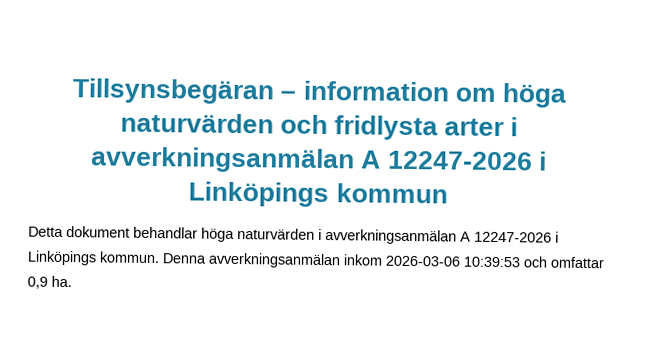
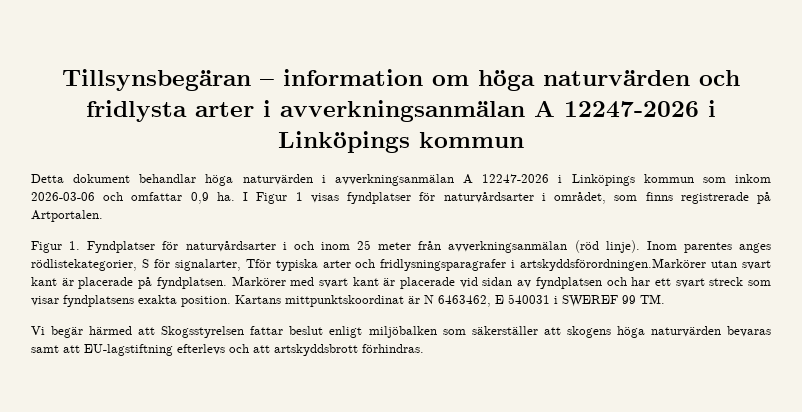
- Detta dokument behandlar höga naturvärden i avverkningsanmälan A 12247-2026 i Linköpings kommun. Denna avverkningsanmälan inkom 2026-03-06 10:39:53 och omfattar 0,9 ha.
+ Detta dokument behandlar höga naturvärden i avverkningsanmälan A 12247-2026 i Linköpings kommun som inkom 2026-03-06 och omfattar 0,9 ha.
+ I Figur 1 visas fyndplatser för naturvårdsarter i området, som finns registrerade på Artportalen.
+ Figur 1. Fyndplatser för naturvårdsarter i och inom 25 meter från avverkningsanmälan (röd linje). Inom parentes anges rödlistekategorier, S för signalarter, Tför typiska arter och fridlysningsparagrafer i artskyddsförordningen.Markörer utan svart kant är placerade på fyndplatsen. Markörer med svart kant är placerade vid sidan av fyndplatsen och har ett svart streck som visar fyndplatsens exakta position. Kartans mittpunktskoordinat är N 6463462, E 540031 i SWEREF 99 TM.
+ Vi begär härmed att Skogsstyrelsen fattar beslut enligt miljöbalken som säkerställer att skogens höga naturvärden bevaras samt att EU-lagstiftning efterlevs och att artskyddsbrott förhindras.

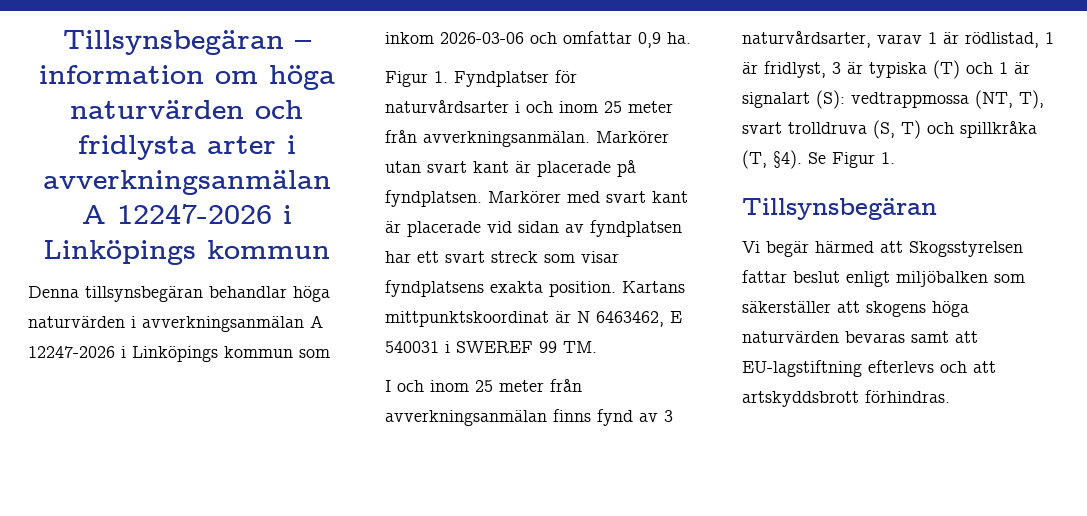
- Detta dokument behandlar höga naturvärden i avverkningsanmälan A 12247-2026 i Linköpings kommun som inkom 2026-03-06 och omfattar 0,9 ha. I Figur 1 visas fyndplatser för naturvårdsarter i området, som finns registrerade på Artportalen.
+ Denna tillsynsbegäran behandlar höga naturvärden i avverkningsanmälan A 12247-2026 i Linköpings kommun som inkom 2026-03-06 och omfattar 0,9 ha.
- Figur 1. Fyndplatser för naturvårdsarter i och inom 25 meter från avverkningsanmälan (röd linje). Inom parentes anges rödlistekategorier, S för signalarter, Tför typiska arter och fridlysningsparagrafer i artskyddsförordningen.Markörer utan svart kant är placerade på fyndplatsen.
+ Figur 1. Fyndplatser för naturvårdsarter i och inom 25 meter från avverkningsanmälan. Markörer utan svart kant är placerade på fyndplatsen.
- Markörer med svart kant är placerade vid sidan av fyndplatsen och har ett svart streck som visar fyndplatsens exakta position.
+ Markörer med svart kant är placerade vid sidan av fyndplatsen har ett svart streck som visar fyndplatsens exakta position.
+ I och inom 25 meter från avverkningsanmälan finns fynd av 3 naturvårdsarter, varav 1 är rödlistad, 1 är fridlyst, 3 är typiska (T) och 1 är signalart (S): vedtrappmossa (NT, T), svart trolldruva (S, T) och spillkråka (T, §4). Se Figur 1.
+ Tillsynsbegäran

